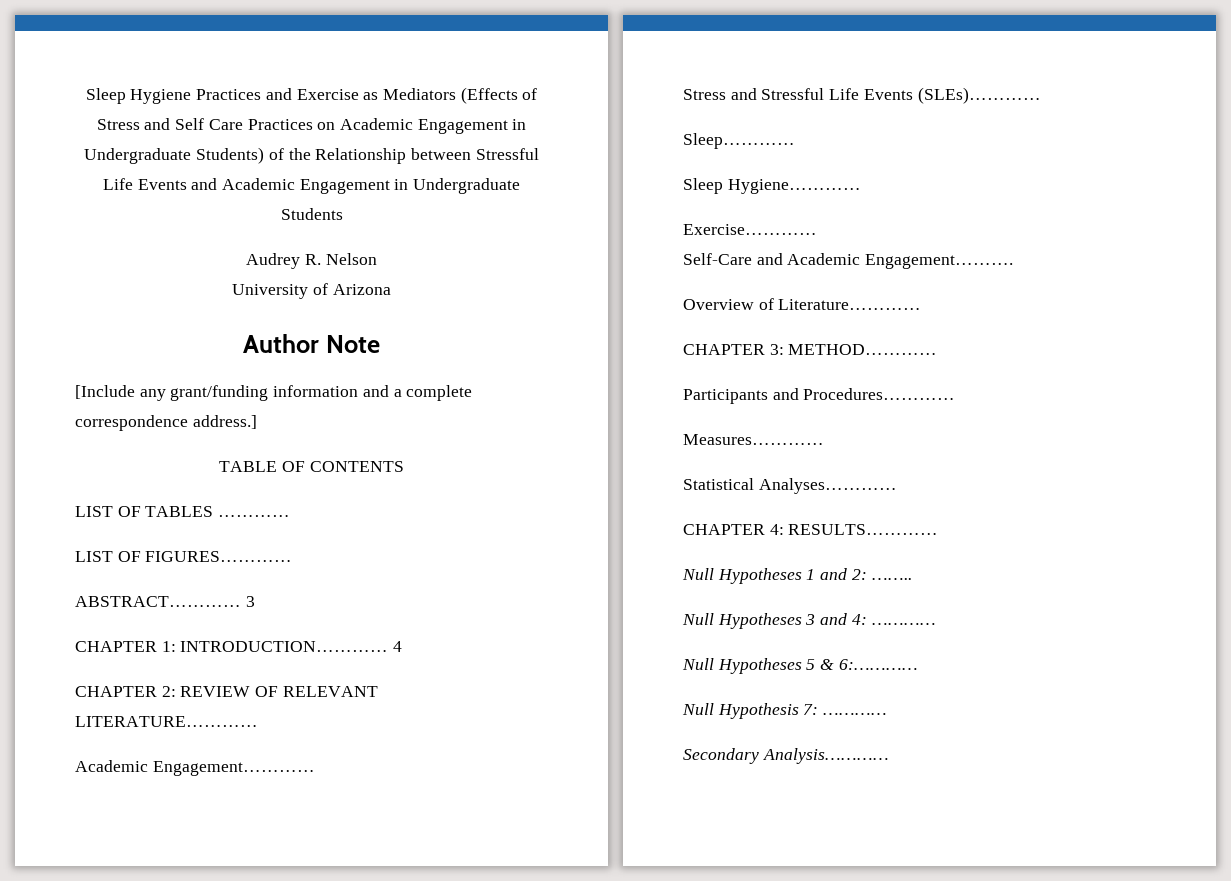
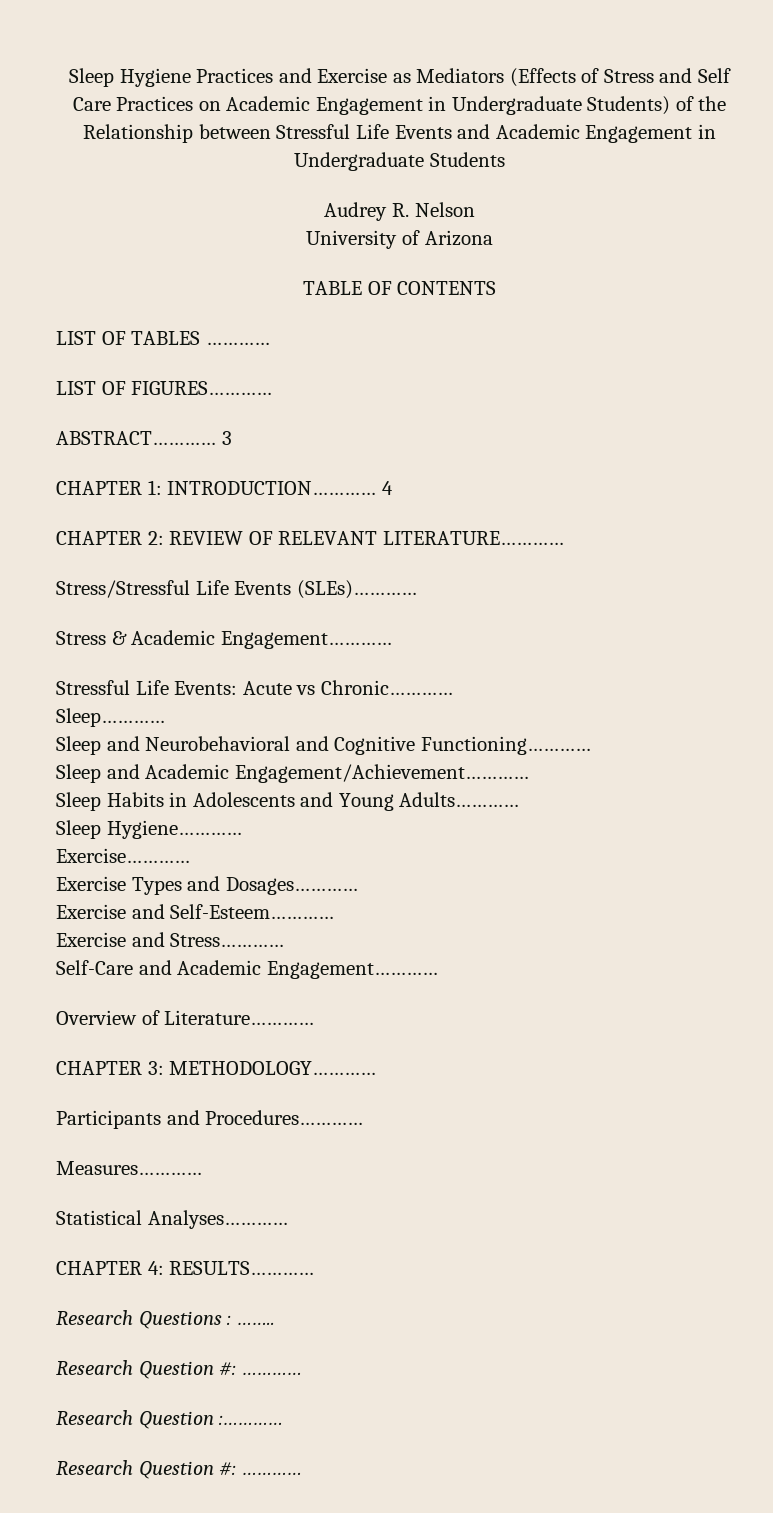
- Author Note
- [Include any grant/funding information and a complete correspondence address.]
- Academic Engagement…………
- Stress and Stressful Life Events (SLEs)…………
+ Stress/Stressful Life Events (SLEs)…………
+ Stress & Academic Engagement…………
+ Stressful Life Events: Acute vs Chronic…………
  Sleep…………
+ Sleep and Neurobehavioral and Cognitive Functioning…………
+ Sleep and Academic Engagement/Achievement…………
+ Sleep Habits in Adolescents and Young Adults…………
  Sleep Hygiene…………
  Exercise…………
+ Exercise Types and Dosages…………
+ Exercise and Self-Esteem…………
+ Exercise and Stress…………
- Self-Care and Academic Engagement……….
+ Self-Care and Academic Engagement…………
- CHAPTER 3: METHOD…………
+ CHAPTER 3: METHODOLOGY…………
- Null Hypotheses 1 and 2: ……..
- Null Hypotheses 3 and 4: …………
- Null Hypotheses 5 & 6:…………
- Null Hypothesis 7: …………
- Secondary Analysis…………
+ Research Questions : ……..
+ Research Question #: …………
+ Research Question :…………
+ Research Question #: …………

